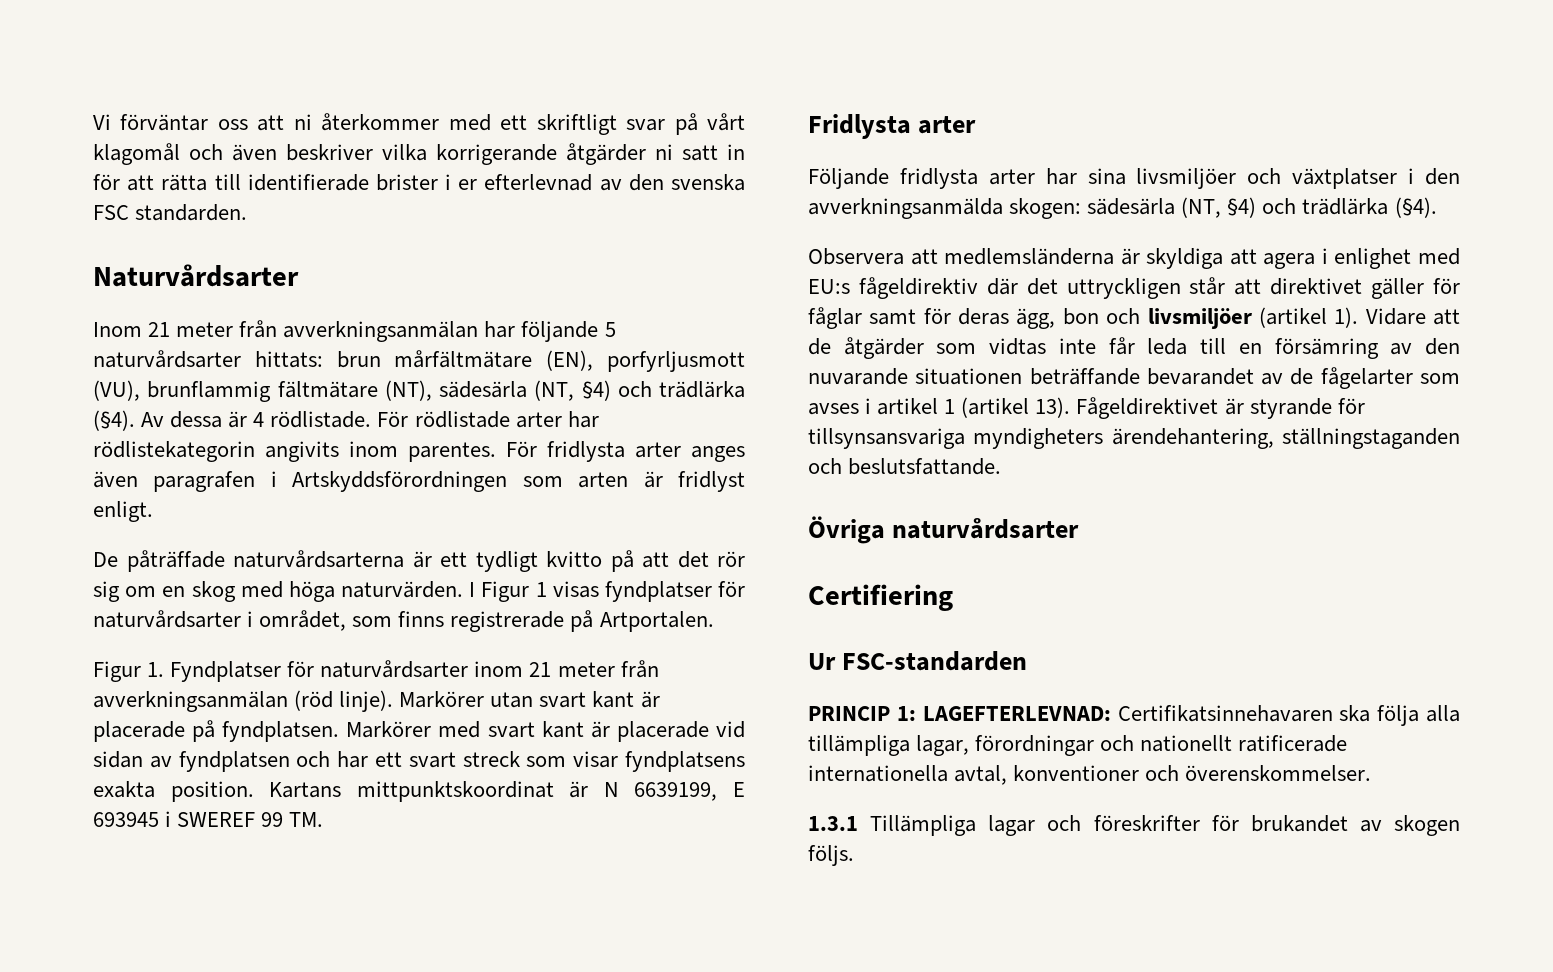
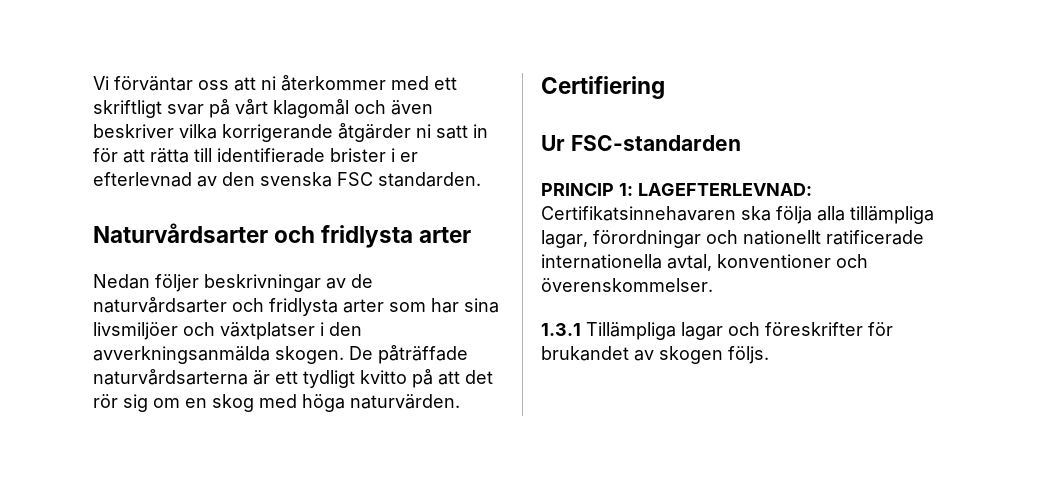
- Naturvårdsarter
- Inom 21 meter från avverkningsanmälan har följande 5 naturvårdsarter hittats: brun mårfältmätare (EN), porfyrljusmott (VU), brunflammig fältmätare (NT), sädesärla (NT, §4) och trädlärka (§4). Av dessa är 4 rödlistade. För rödlistade arter har rödlistekategorin angivits inom parentes. För fridlysta arter anges även paragrafen i Artskyddsförordningen som arten är fridlyst enligt.
- De påträffade naturvårdsarterna är ett tydligt kvitto på att det rör sig om en skog med höga naturvärden. I Figur 1 visas fyndplatser för naturvårdsarter i området, som finns registrerade på Artportalen.
- Figur 1. Fyndplatser för naturvårdsarter inom 21 meter från avverkningsanmälan (röd linje). Markörer utan svart kant är placerade på fyndplatsen. Markörer med svart kant är placerade vid sidan av fyndplatsen och har ett svart streck som visar fyndplatsens exakta position. Kartans mittpunktskoordinat är N 6639199, E 693945 i SWEREF 99 TM.
- Fridlysta arter
- Följande fridlysta arter har sina livsmiljöer och växtplatser i den avverkningsanmälda skogen: sädesärla (NT, §4) och trädlärka (§4).
- Observera att medlemsländerna är skyldiga att agera i enlighet med EU:s fågeldirektiv där det uttryckligen står att direktivet gäller för fåglar samt för deras ägg, bon och livsmiljöer (artikel 1). Vidare att de åtgärder som vidtas inte får leda till en försämring av den nuvarande situationen beträffande bevarandet av de fågelarter som avses i artikel 1 (artikel 13). Fågeldirektivet är styrande för tillsynsansvariga myndigheters ärendehantering, ställningstaganden och beslutsfattande.
- Övriga naturvårdsarter
+ Naturvårdsarter och fridlysta arter
+ Nedan följer beskrivningar av de naturvårdsarter och fridlysta arter som har sina livsmiljöer och växtplatser i den avverkningsanmälda skogen. De påträffade naturvårdsarterna är ett tydligt kvitto på att det rör sig om en skog med höga naturvärden.

